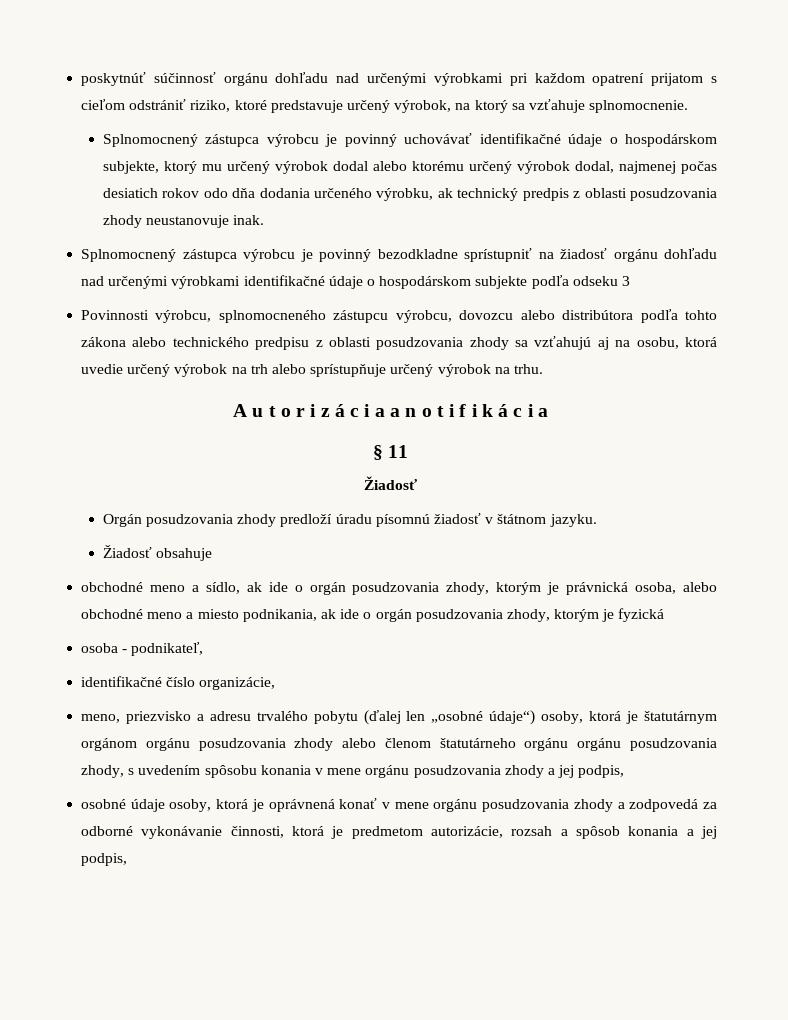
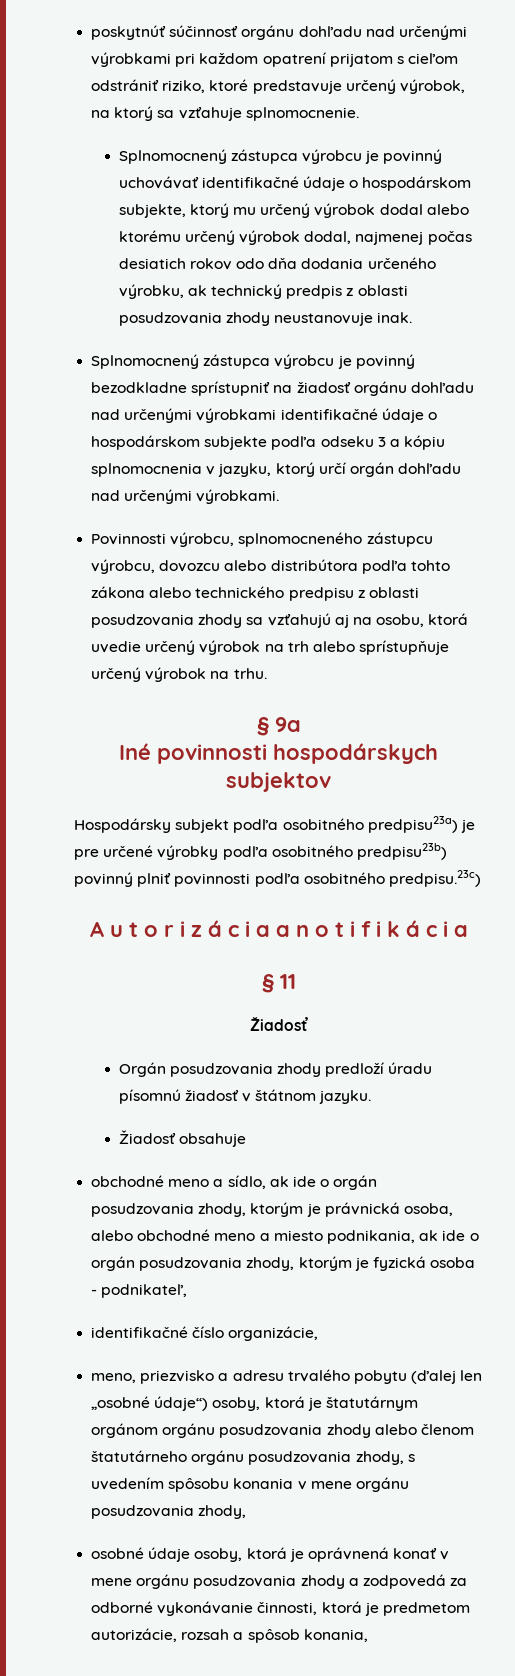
- Splnomocnený zástupca výrobcu je povinný bezodkladne sprístupniť na žiadosť orgánu dohľadu nad určenými výrobkami identifikačné údaje o hospodárskom subjekte podľa odseku 3
+ Splnomocnený zástupca výrobcu je povinný bezodkladne sprístupniť na žiadosť orgánu dohľadu nad určenými výrobkami identifikačné údaje o hospodárskom subjekte podľa odseku 3 a kópiu splnomocnenia v jazyku, ktorý určí orgán dohľadu nad určenými výrobkami.
+ § 9a
+ Iné povinnosti hospodárskych subjektov
+ Hospodársky subjekt podľa osobitného predpisu23a) je pre určené výrobky podľa osobitného predpisu23b) povinný plniť povinnosti podľa osobitného predpisu.23c)
- obchodné meno a sídlo, ak ide o orgán posudzovania zhody, ktorým je právnická osoba, alebo obchodné meno a miesto podnikania, ak ide o orgán posudzovania zhody, ktorým je fyzická
- osoba - podnikateľ,
+ obchodné meno a sídlo, ak ide o orgán posudzovania zhody, ktorým je právnická osoba, alebo obchodné meno a miesto podnikania, ak ide o orgán posudzovania zhody, ktorým je fyzická osoba - podnikateľ,
- meno, priezvisko a adresu trvalého pobytu (ďalej len „osobné údaje“) osoby, ktorá je štatutárnym orgánom orgánu posudzovania zhody alebo členom štatutárneho orgánu orgánu posudzovania zhody, s uvedením spôsobu konania v mene orgánu posudzovania zhody a jej podpis,
+ meno, priezvisko a adresu trvalého pobytu (ďalej len „osobné údaje“) osoby, ktorá je štatutárnym orgánom orgánu posudzovania zhody alebo členom štatutárneho orgánu posudzovania zhody, s uvedením spôsobu konania v mene orgánu posudzovania zhody,
- osobné údaje osoby, ktorá je oprávnená konať v mene orgánu posudzovania zhody a zodpovedá za odborné vykonávanie činnosti, ktorá je predmetom autorizácie, rozsah a spôsob konania a jej podpis,
+ osobné údaje osoby, ktorá je oprávnená konať v mene orgánu posudzovania zhody a zodpovedá za odborné vykonávanie činnosti, ktorá je predmetom autorizácie, rozsah a spôsob konania,

